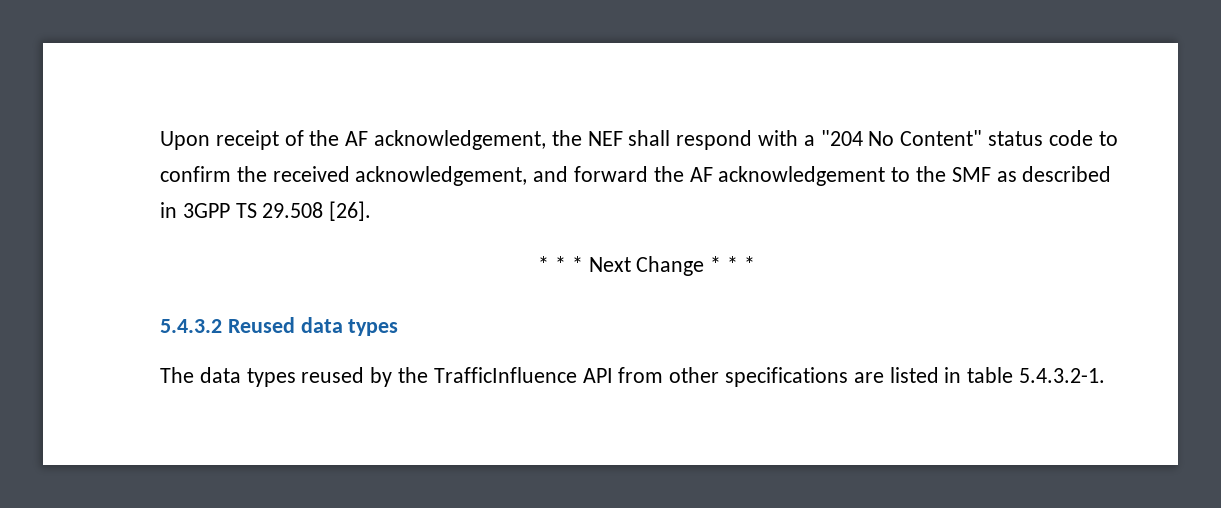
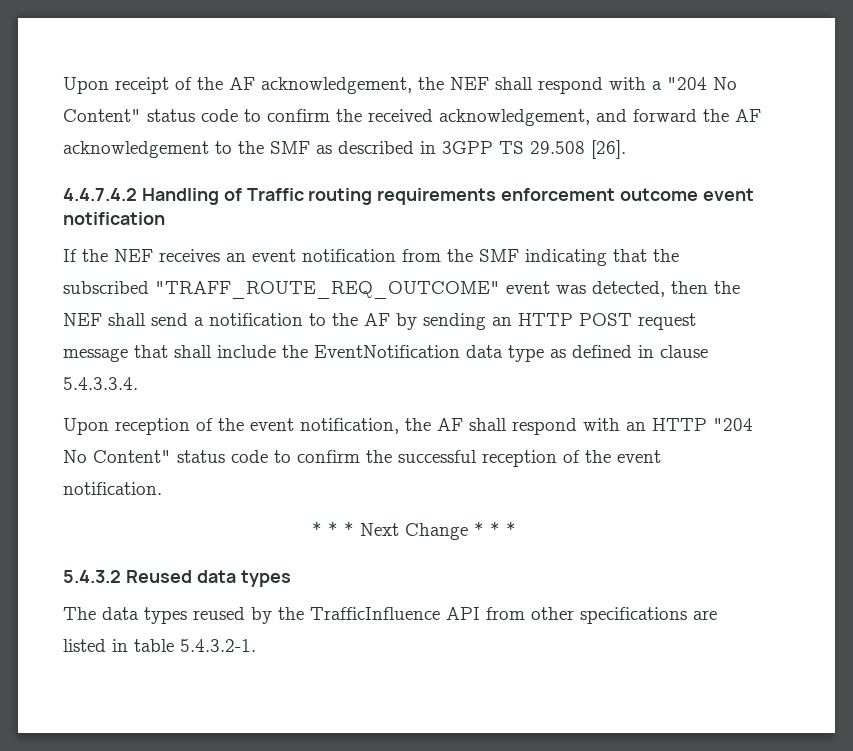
+ 4.4.7.4.2 Handling of Traffic routing requirements enforcement outcome event notification
+ If the NEF receives an event notification from the SMF indicating that the subscribed "TRAFF_ROUTE_REQ_OUTCOME" event was detected, then the NEF shall send a notification to the AF by sending an HTTP POST request message that shall include the EventNotification data type as defined in clause 5.4.3.3.4.
+ Upon reception of the event notification, the AF shall respond with an HTTP "204 No Content" status code to confirm the successful reception of the event notification.

